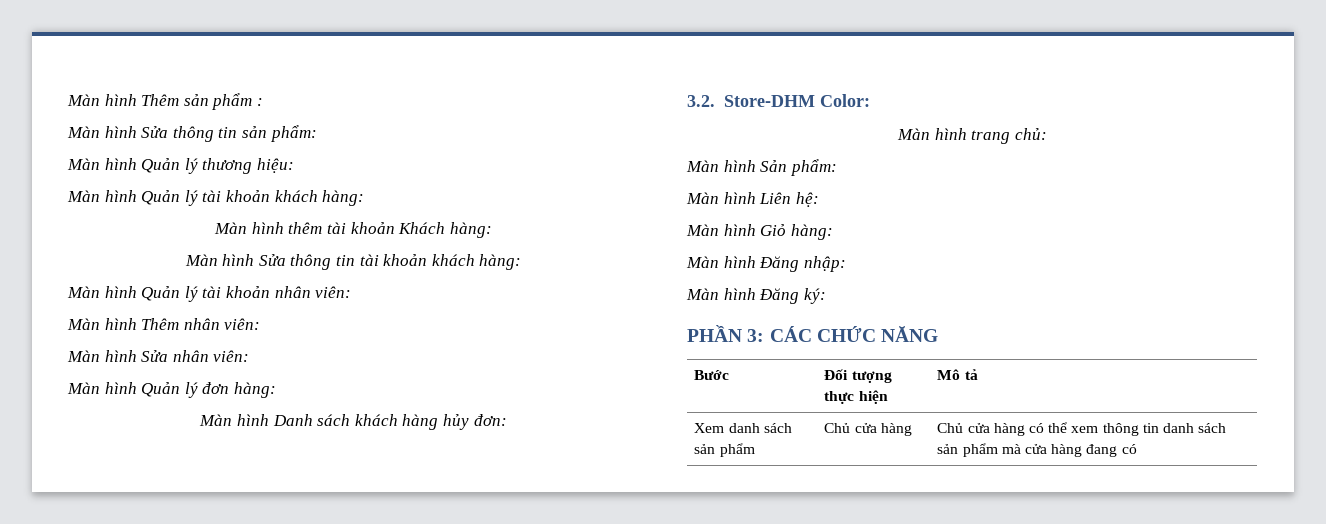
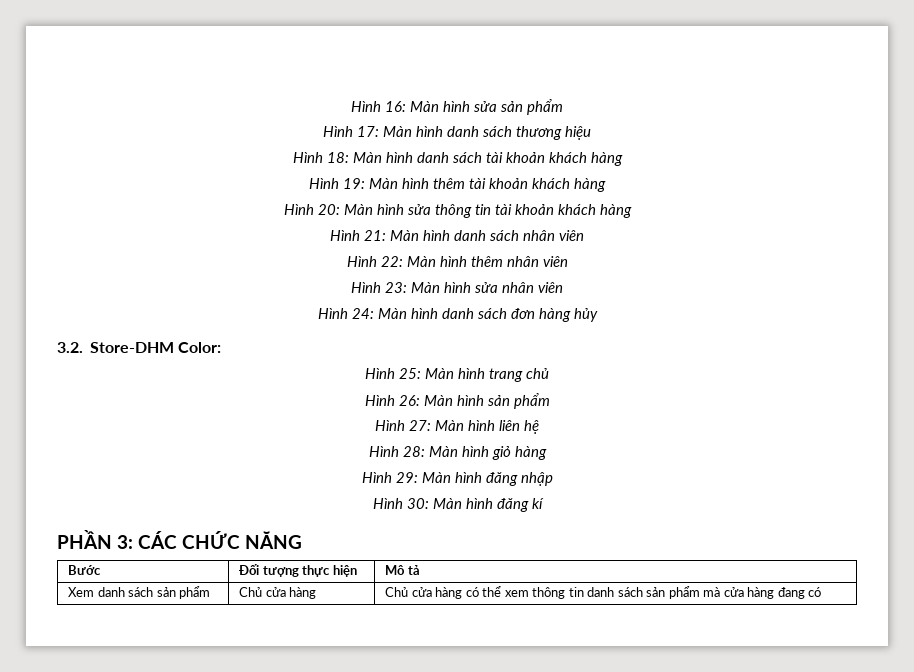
- Màn hình Thêm sản phẩm :
- Màn hình Sửa thông tin sản phẩm:
- Màn hình Quản lý thương hiệu:
- Màn hình Quản lý tài khoản khách hàng:
- Màn hình thêm tài khoản Khách hàng:
- Màn hình Sửa thông tin tài khoản khách hàng:
- Màn hình Quản lý tài khoản nhân viên:
- Màn hình Thêm nhân viên:
- Màn hình Sửa nhân viên:
- Màn hình Quản lý đơn hàng:
- Màn hình Danh sách khách hàng hủy đơn:
+ Hình 16: Màn hình sửa sản phẩm
+ Hình 17: Màn hình danh sách thương hiệu
+ Hình 18: Màn hình danh sách tài khoản khách hàng
+ Hình 19: Màn hình thêm tài khoản khách hàng
+ Hình 20: Màn hình sửa thông tin tài khoản khách hàng
+ Hình 21: Màn hình danh sách nhân viên
+ Hình 22: Màn hình thêm nhân viên
+ Hình 23: Màn hình sửa nhân viên
+ Hình 24: Màn hình danh sách đơn hàng hủy
- Màn hình trang chủ:
- Màn hình Sản phẩm:
- Màn hình Liên hệ:
- Màn hình Giỏ hàng:
- Màn hình Đăng nhập:
- Màn hình Đăng ký:
+ Hình 25: Màn hình trang chủ
+ Hình 26: Màn hình sản phẩm
+ Hình 27: Màn hình liên hệ
+ Hình 28: Màn hình giỏ hàng
+ Hình 29: Màn hình đăng nhập
+ Hình 30: Màn hình đăng kí

